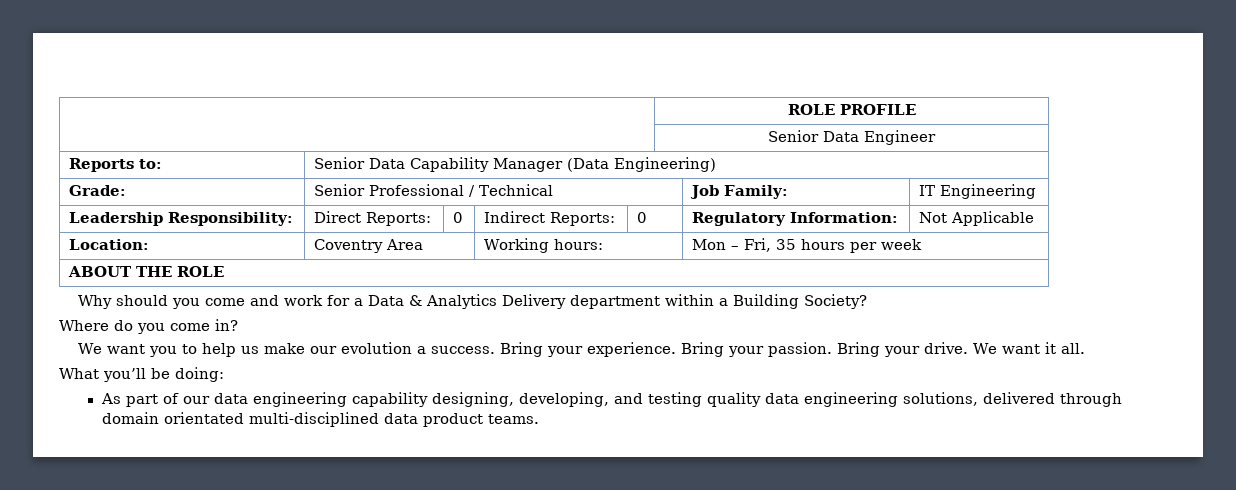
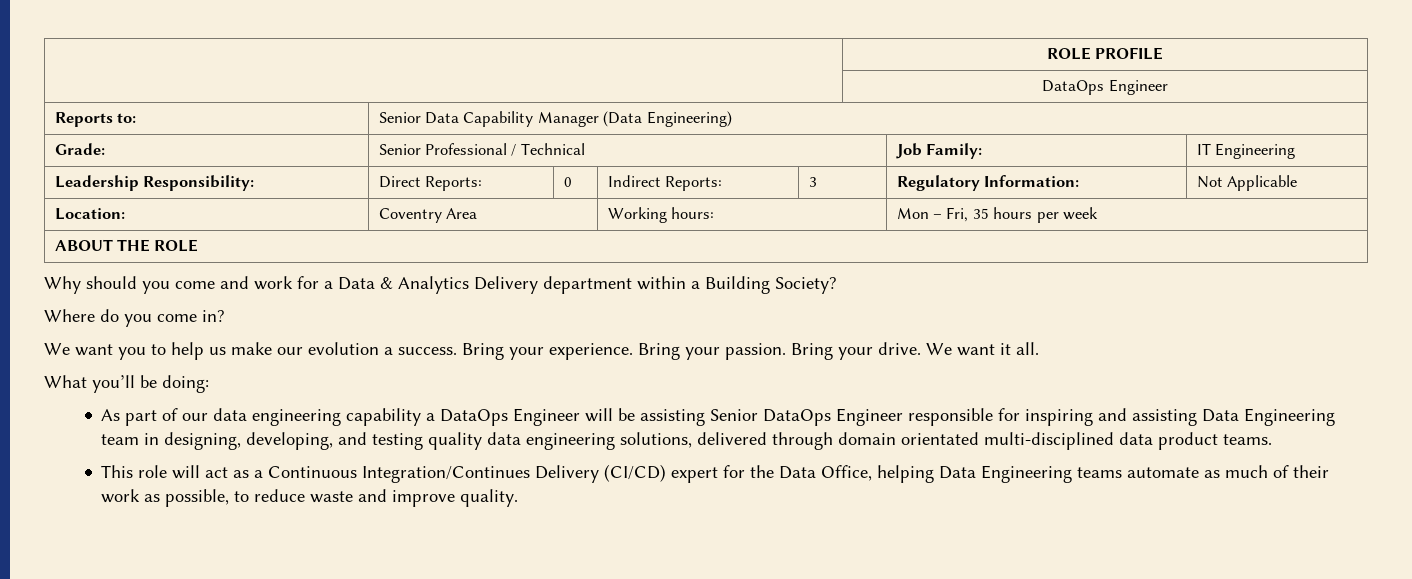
- | Senior Data Engineer
+ | DataOps Engineer
- Leadership Responsibility: | Direct Reports: | 0 | Indirect Reports: | 0 | Regulatory Information: | Not Applicable
+ Leadership Responsibility: | Direct Reports: | 0 | Indirect Reports: | 3 | Regulatory Information: | Not Applicable
- As part of our data engineering capability designing, developing, and testing quality data engineering solutions, delivered through domain orientated multi-disciplined data product teams.
+ As part of our data engineering capability a DataOps Engineer will be assisting Senior DataOps Engineer responsible for inspiring and assisting Data Engineering team in designing, developing, and testing quality data engineering solutions, delivered through domain orientated multi-disciplined data product teams.
+ This role will act as a Continuous Integration/Continues Delivery (CI/CD) expert for the Data Office, helping Data Engineering teams automate as much of their work as possible, to reduce waste and improve quality.

